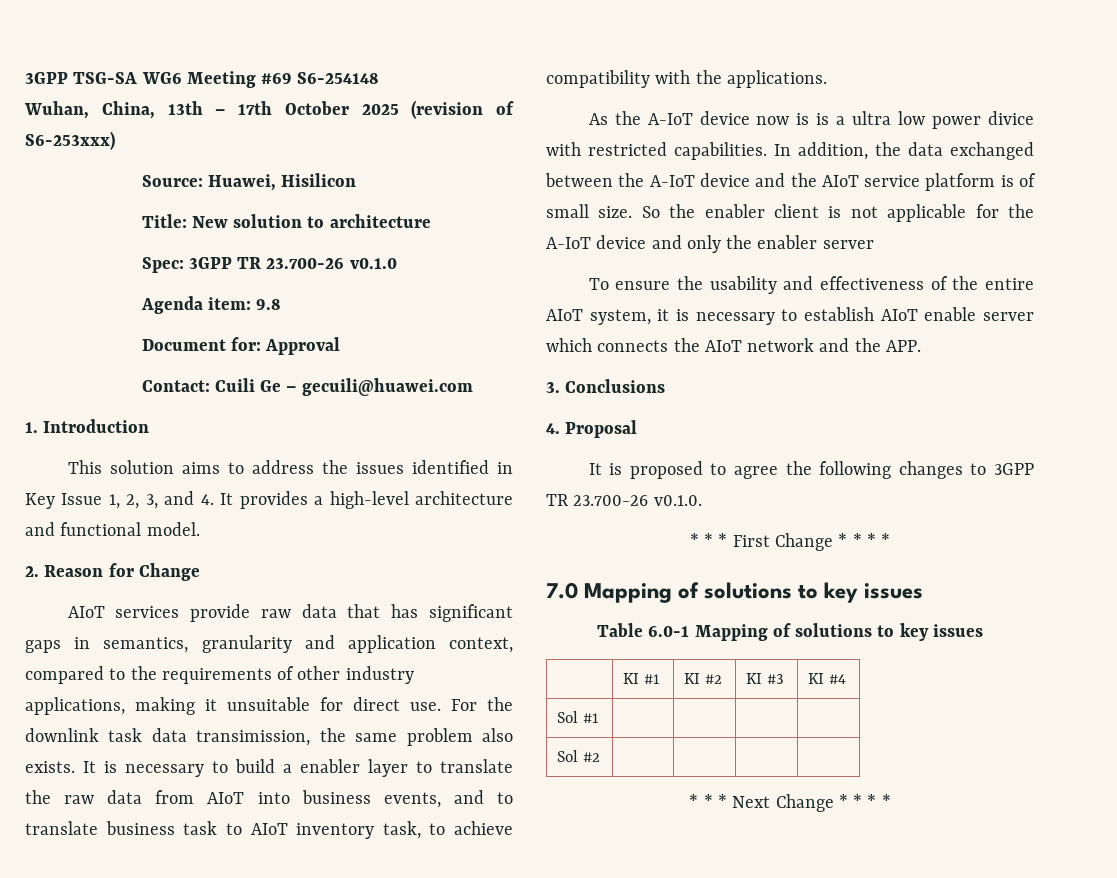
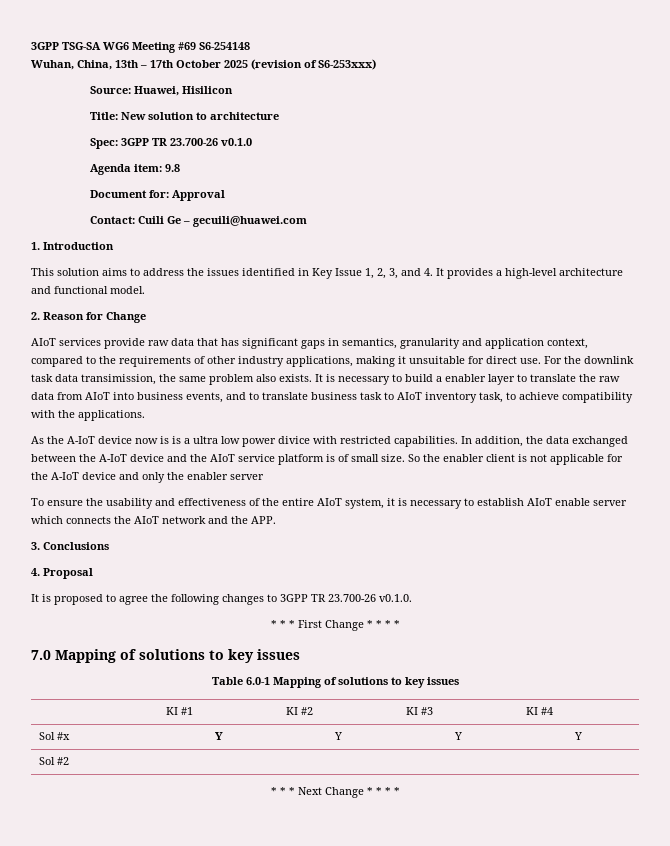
- Sol #1 | | | |
+ Sol #x | Y | Y | Y | Y

